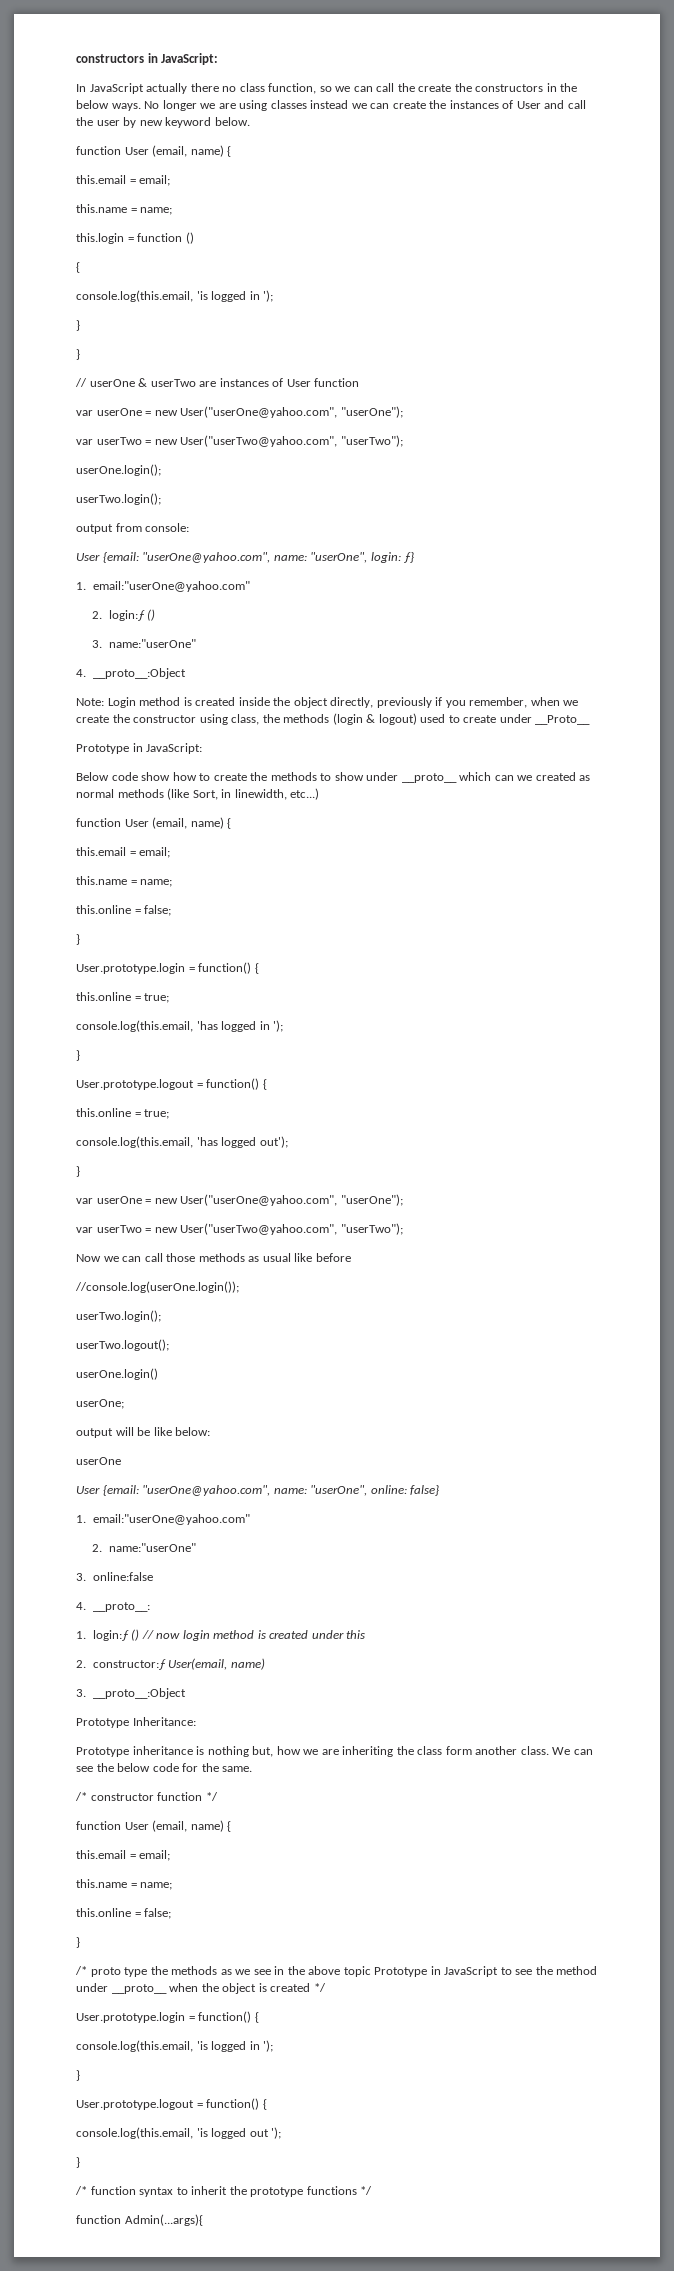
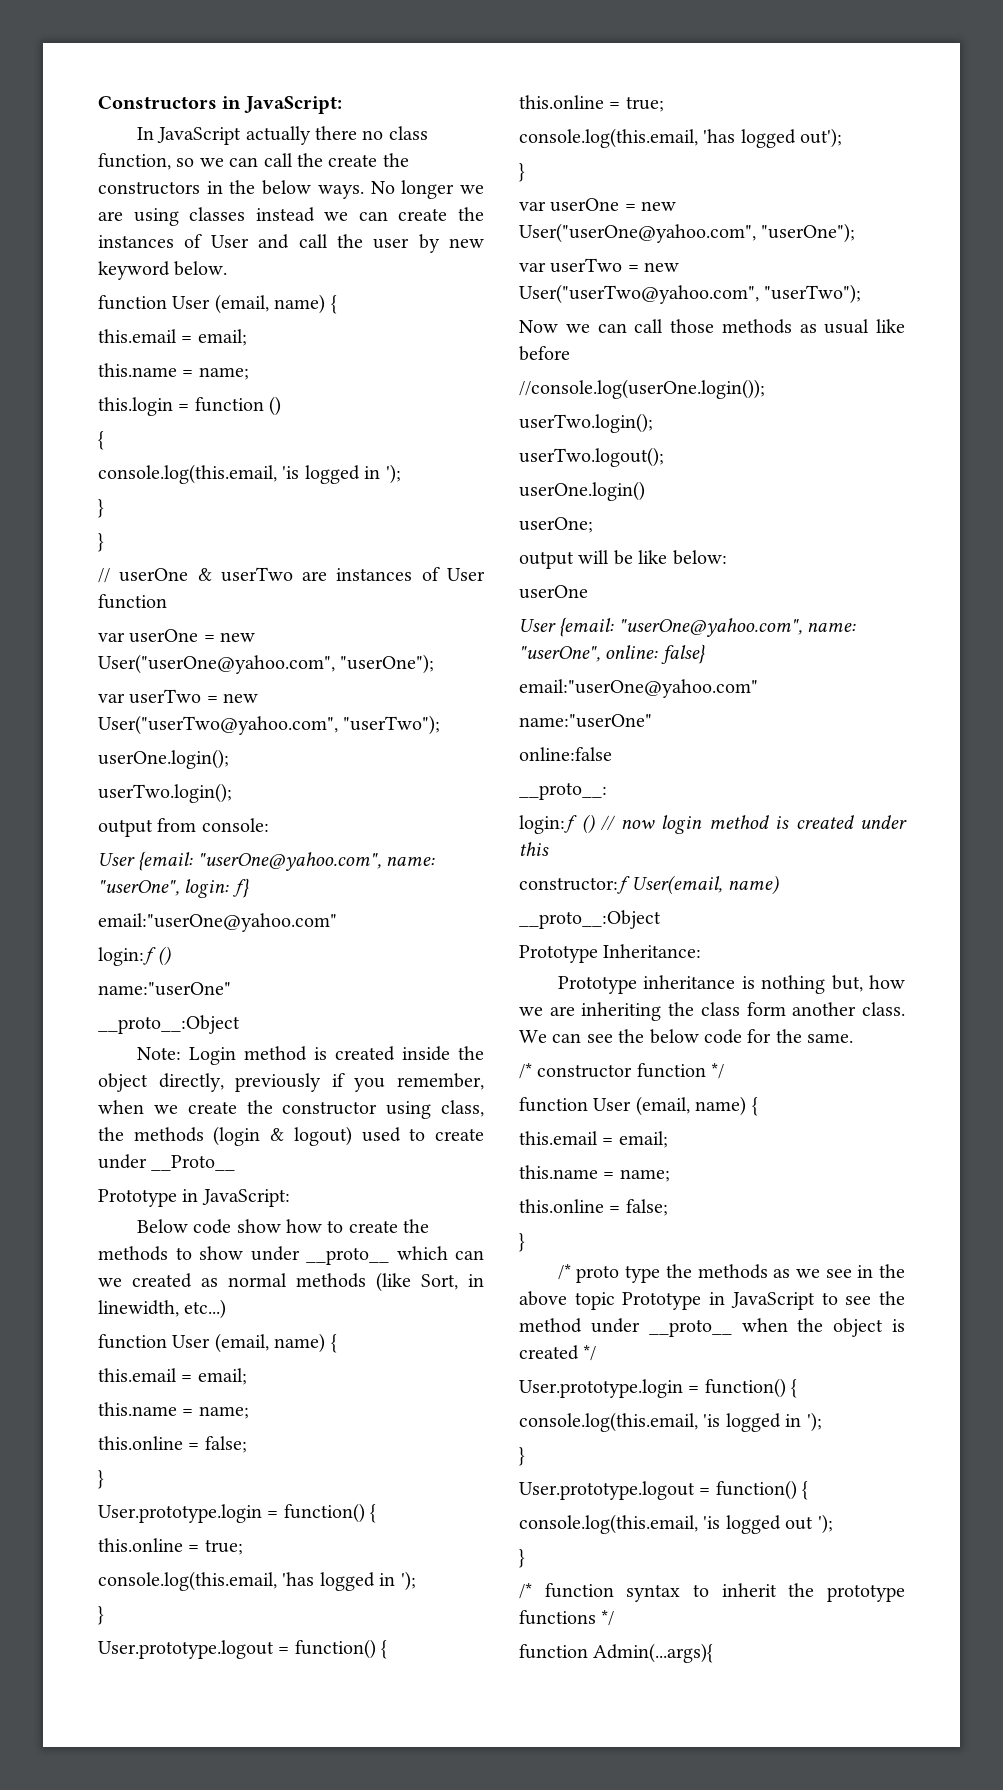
- constructors in JavaScript:
+ Constructors in JavaScript:
  User {email: "userOne@yahoo.com", name: "userOne", login: ƒ}
- 1. email:"userOne@yahoo.com"
- 2. login:ƒ ()
- 3. name:"userOne"
- 4. __proto__:Object
+ email:"userOne@yahoo.com"
+ login:ƒ ()
+ name:"userOne"
+ __proto__:Object
  User {email: "userOne@yahoo.com", name: "userOne", online: false}
- 1. email:"userOne@yahoo.com"
- 2. name:"userOne"
- 3. online:false
+ email:"userOne@yahoo.com"
+ name:"userOne"
+ online:false
- 4. __proto__:
+ __proto__:
- 1. login:ƒ () // now login method is created under this
+ login:ƒ () // now login method is created under this
- 2. constructor:ƒ User(email, name)
- 3. __proto__:Object
+ constructor:ƒ User(email, name)
+ __proto__:Object

